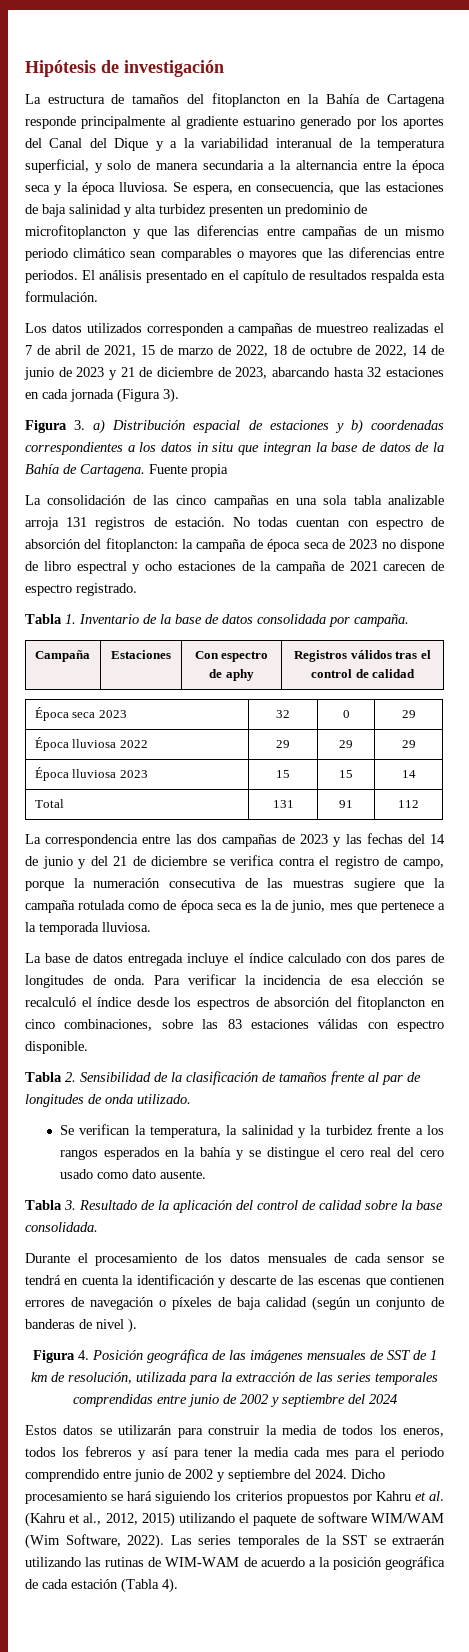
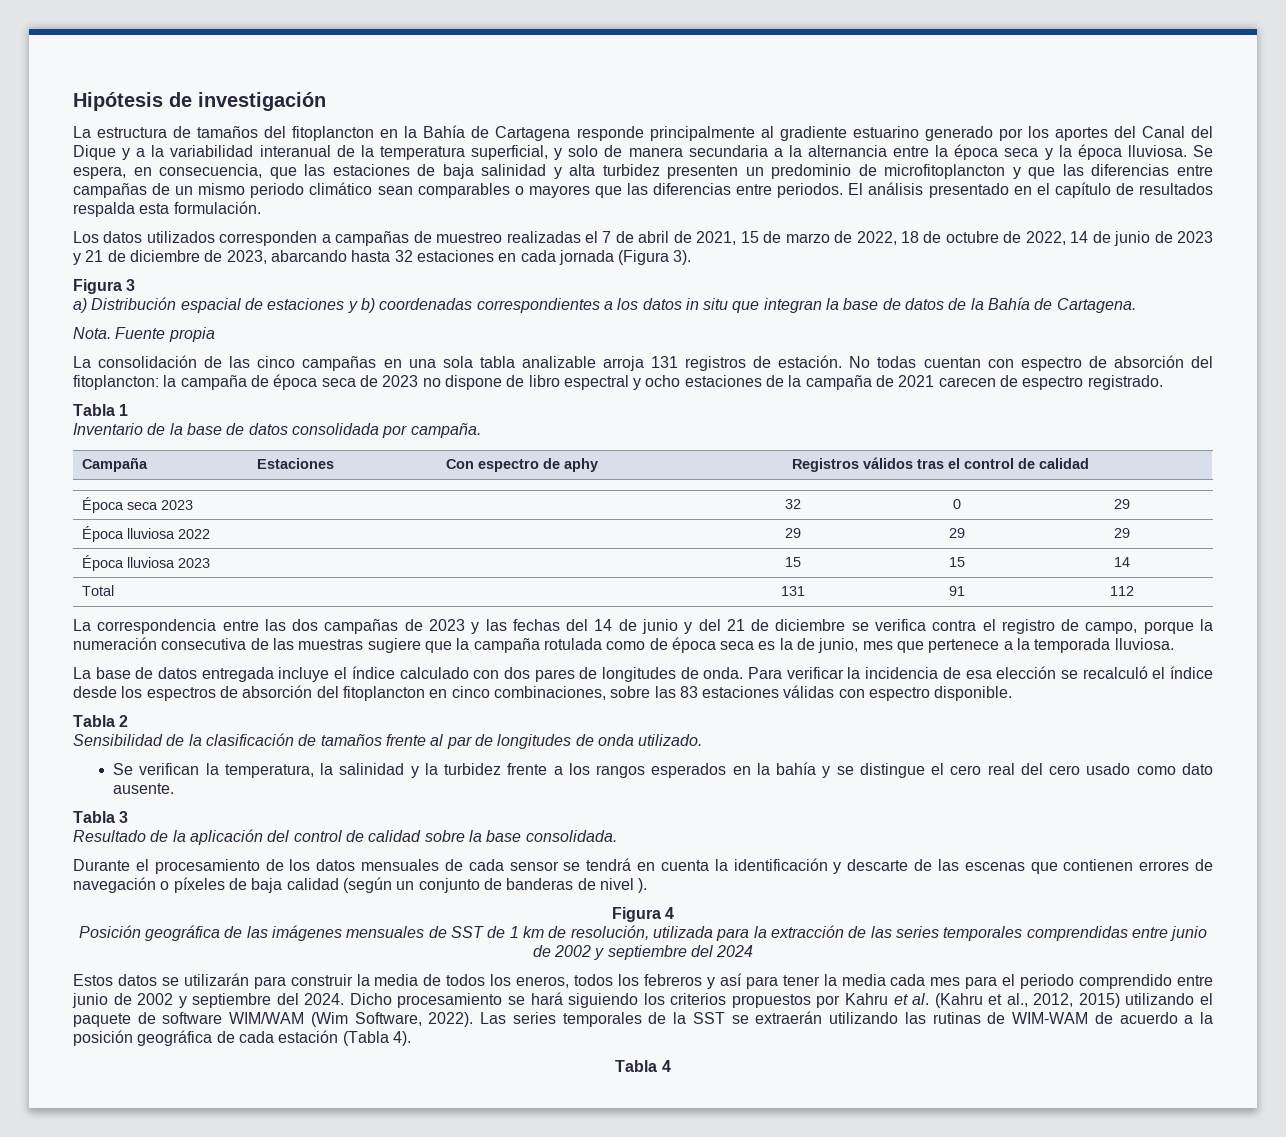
- Figura 3. a) Distribución espacial de estaciones y b) coordenadas correspondientes a los datos in situ que integran la base de datos de la Bahía de Cartagena.
+ Figura 3
+ a) Distribución espacial de estaciones y b) coordenadas correspondientes a los datos in situ que integran la base de datos de la Bahía de Cartagena.
+ Nota.
- Tabla 1. Inventario de la base de datos consolidada por campaña.
+ Tabla 1
+ Inventario de la base de datos consolidada por campaña.
- Tabla 2. Sensibilidad de la clasificación de tamaños frente al par de longitudes de onda utilizado.
+ Tabla 2
+ Sensibilidad de la clasificación de tamaños frente al par de longitudes de onda utilizado.
- Tabla 3. Resultado de la aplicación del control de calidad sobre la base consolidada.
+ Tabla 3
+ Resultado de la aplicación del control de calidad sobre la base consolidada.
- Figura 4. Posición geográfica de las imágenes mensuales de SST de 1 km de resolución, utilizada para la extracción de las series temporales comprendidas entre junio de 2002 y septiembre del 2024
+ Figura 4
+ Posición geográfica de las imágenes mensuales de SST de 1 km de resolución, utilizada para la extracción de las series temporales comprendidas entre junio de 2002 y septiembre del 2024
+ Tabla 4

